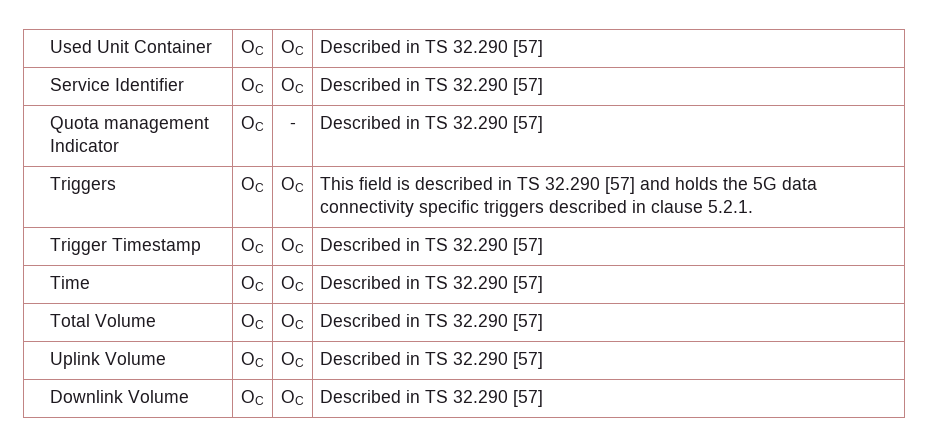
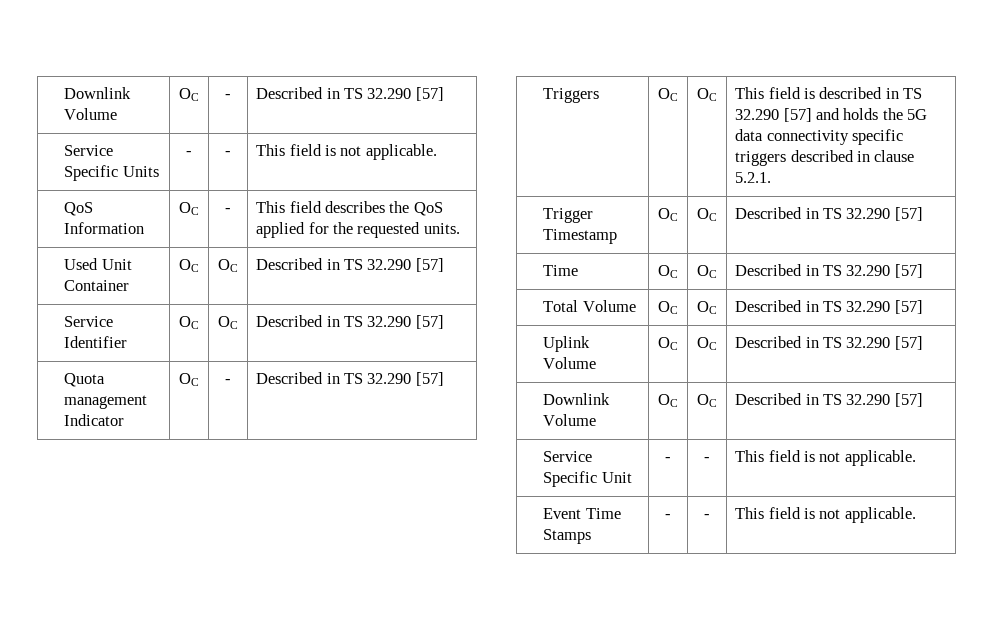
+ Downlink Volume | OC | - | Described in TS 32.290 [57]
+ Service Specific Units | - | - | This field is not applicable.
+ QoS Information | OC | - | This field describes the QoS applied for the requested units.
+ Service Specific Unit | - | - | This field is not applicable.
+ Event Time Stamps | - | - | This field is not applicable.

